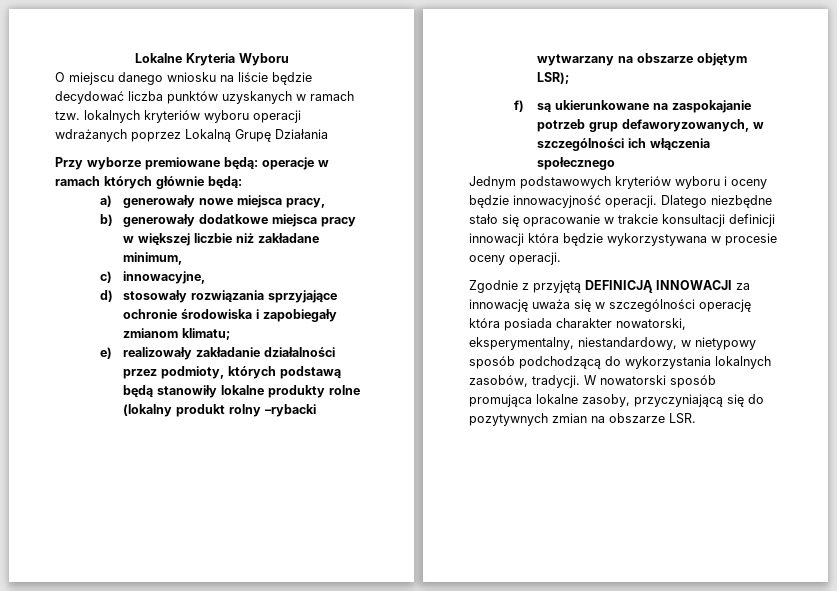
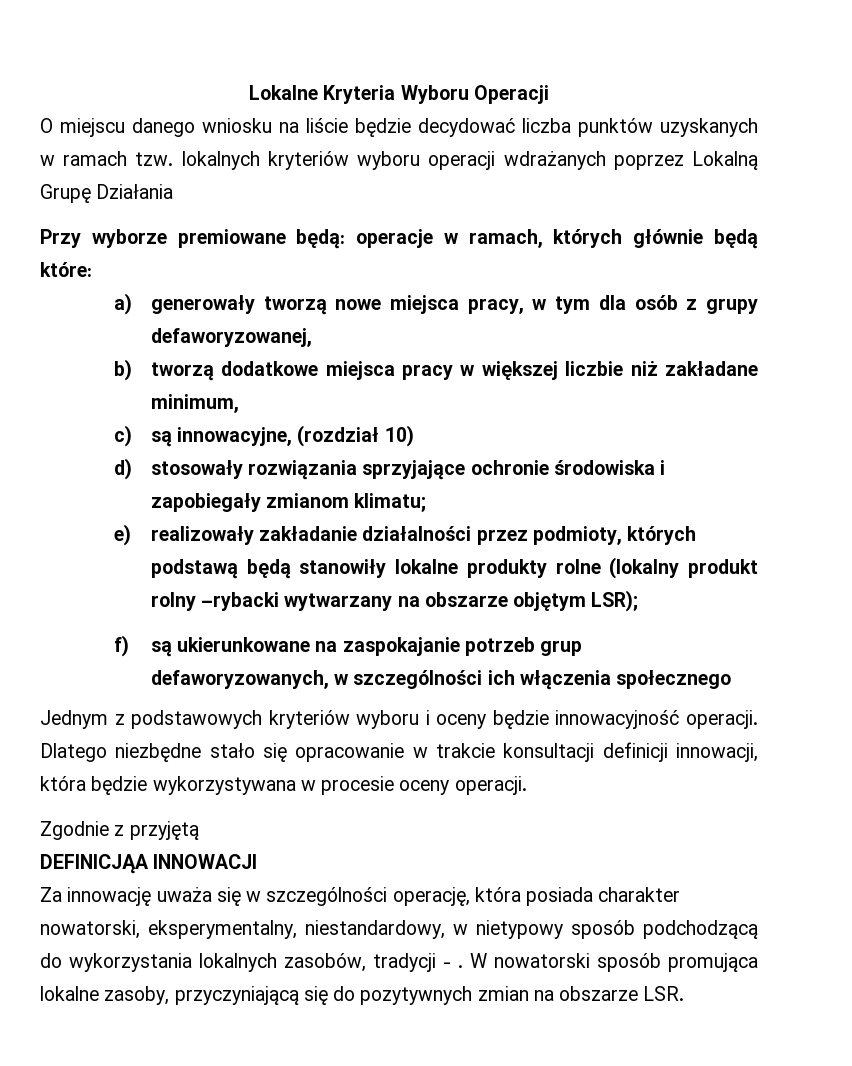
- Lokalne Kryteria Wyboru
+ Lokalne Kryteria Wyboru Operacji
- Przy wyborze premiowane będą: operacje w ramach których głównie będą:
+ Przy wyborze premiowane będą: operacje w ramach, których głównie będą które:
- a) generowały nowe miejsca pracy,
+ a) generowały tworzą nowe miejsca pracy, w tym dla osób z grupy defaworyzowanej,
- b) generowały dodatkowe miejsca pracy w większej liczbie niż zakładane minimum,
+ b) tworzą dodatkowe miejsca pracy w większej liczbie niż zakładane minimum,
- c) innowacyjne,
+ c) są innowacyjne, (rozdział 10)
- Jednym podstawowych kryteriów wyboru i oceny będzie innowacyjność operacji.
+ Jednym z podstawowych kryteriów wyboru i oceny będzie innowacyjność operacji.
- Dlatego niezbędne stało się opracowanie w trakcie konsultacji definicji innowacji która będzie wykorzystywana w procesie oceny operacji.
+ Dlatego niezbędne stało się opracowanie w trakcie konsultacji definicji innowacji, która będzie wykorzystywana w procesie oceny operacji.
- Zgodnie z przyjętą DEFINICJĄ INNOWACJI za innowację uważa się w szczególności operację która posiada charakter nowatorski, eksperymentalny, niestandardowy, w nietypowy sposób podchodzącą do wykorzystania lokalnych zasobów, tradycji.
+ Zgodnie z przyjętą
+ DEFINICJĄA INNOWACJI
+ Za innowację uważa się w szczególności operację, która posiada charakter nowatorski, eksperymentalny, niestandardowy, w nietypowy sposób podchodzącą do wykorzystania lokalnych zasobów, tradycji - .

